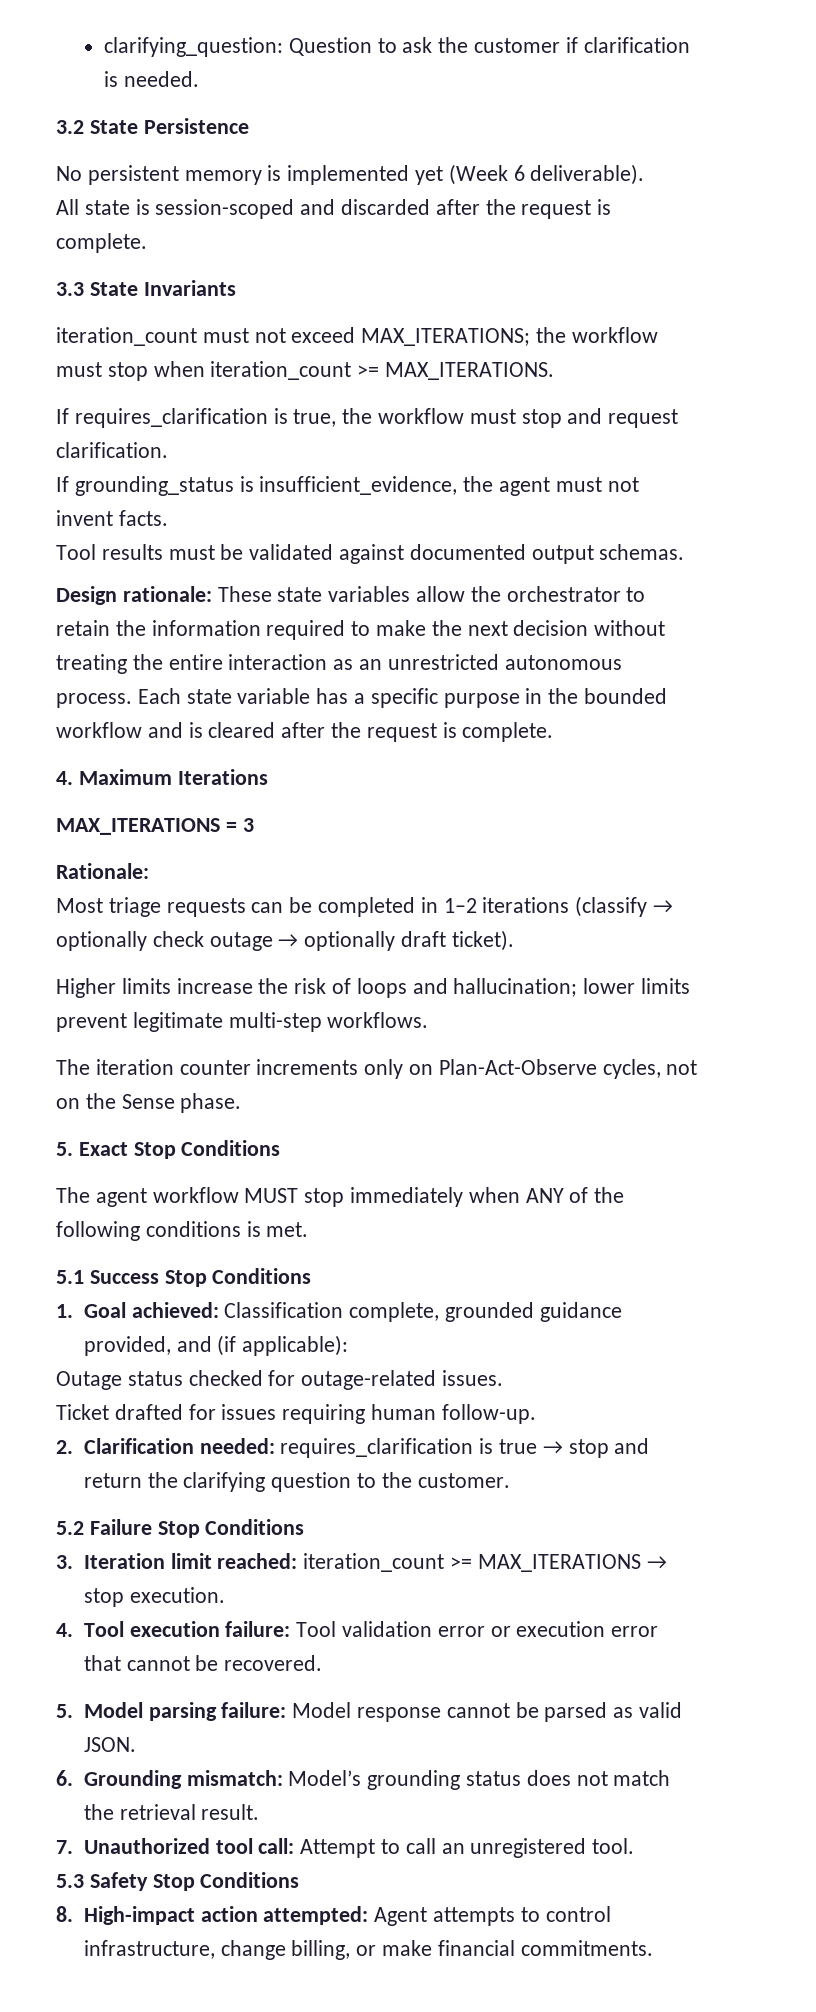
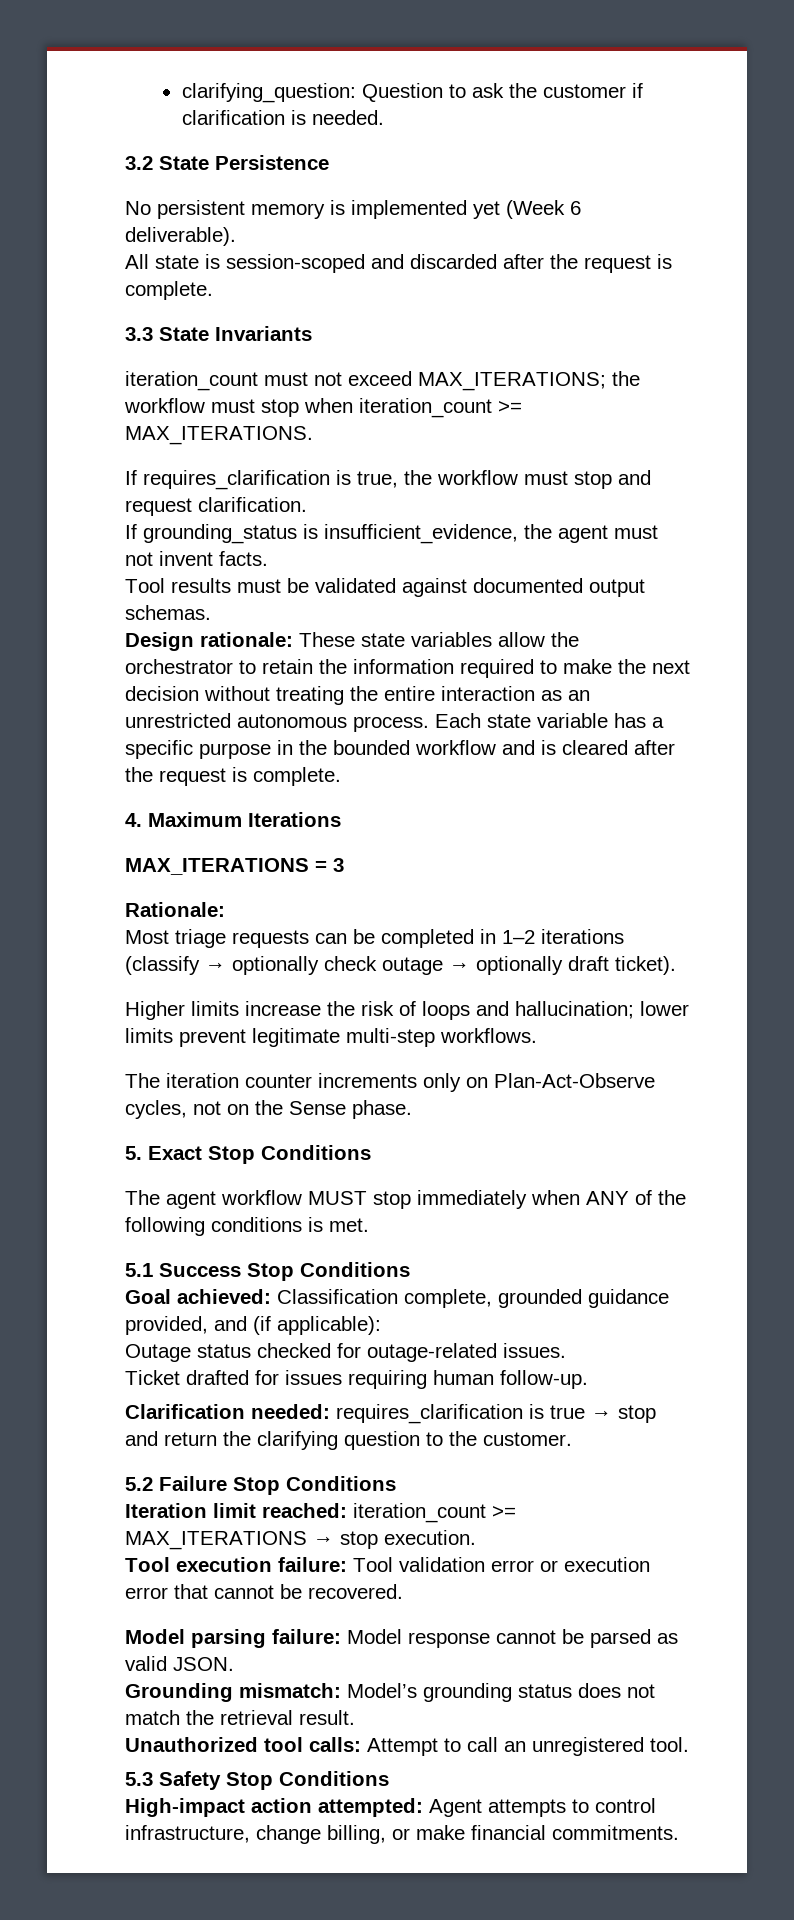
- 1. Goal achieved: Classification complete, grounded guidance provided, and (if applicable):
+ Goal achieved: Classification complete, grounded guidance provided, and (if applicable):
- 2. Clarification needed: requires_clarification is true → stop and return the clarifying question to the customer.
+ Clarification needed: requires_clarification is true → stop and return the clarifying question to the customer.
- 3. Iteration limit reached: iteration_count >= MAX_ITERATIONS → stop execution.
+ Iteration limit reached: iteration_count >= MAX_ITERATIONS → stop execution.
- 4. Tool execution failure: Tool validation error or execution error that cannot be recovered.
+ Tool execution failure: Tool validation error or execution error that cannot be recovered.
- 5. Model parsing failure: Model response cannot be parsed as valid JSON.
+ Model parsing failure: Model response cannot be parsed as valid JSON.
- 6. Grounding mismatch: Model’s grounding status does not match the retrieval result.
+ Grounding mismatch: Model’s grounding status does not match the retrieval result.
- 7. Unauthorized tool call: Attempt to call an unregistered tool.
+ Unauthorized tool calls: Attempt to call an unregistered tool.
- 8. High-impact action attempted: Agent attempts to control infrastructure, change billing, or make financial commitments.
+ High-impact action attempted: Agent attempts to control infrastructure, change billing, or make financial commitments.

